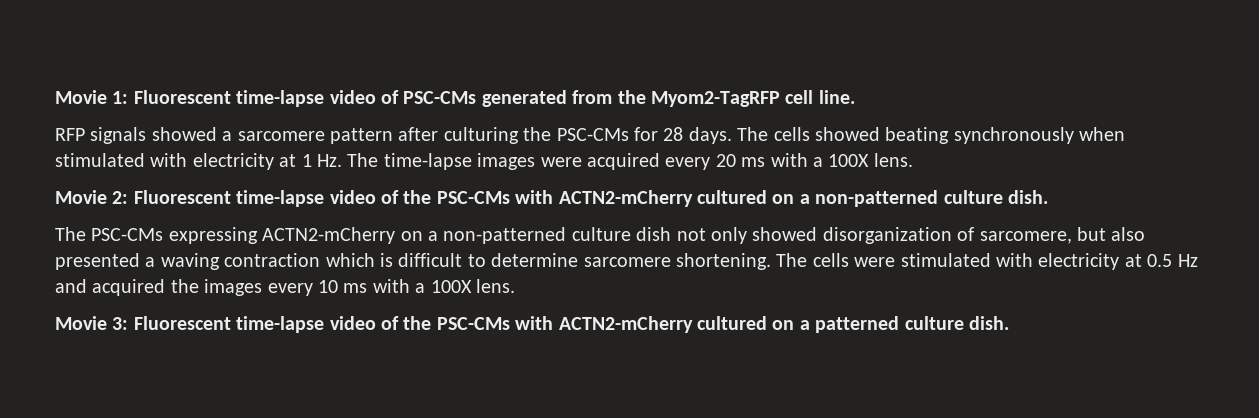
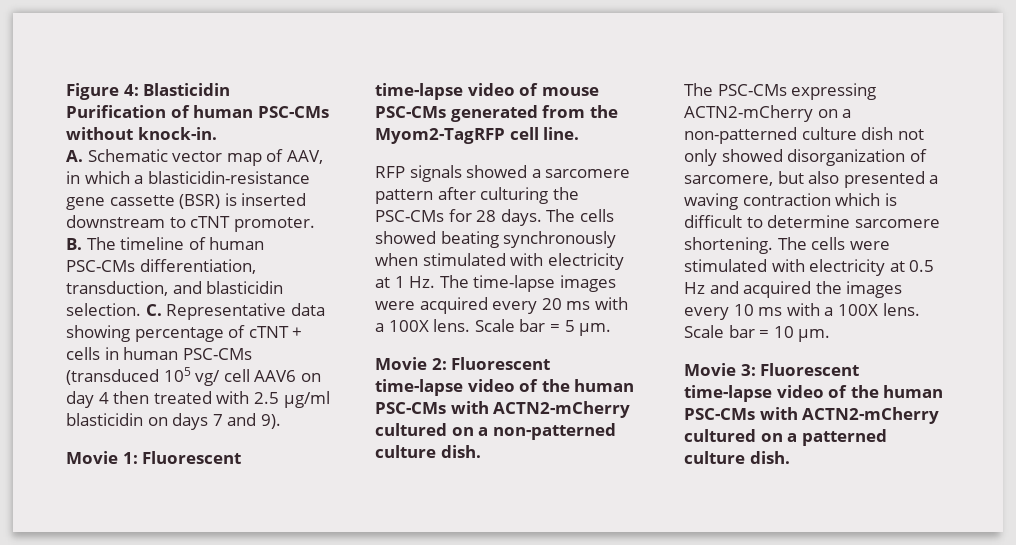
+ Figure 4: Blasticidin Purification of human PSC-CMs without knock-in.
+ A. Schematic vector map of AAV, in which a blasticidin-resistance gene cassette (BSR) is inserted downstream to cTNT promoter. B. The timeline of human PSC-CMs differentiation, transduction, and blasticidin selection. C. Representative data showing percentage of cTNT + cells in human PSC-CMs (transduced 105 vg/ cell AAV6 on day 4 then treated with 2.5 μg/ml blasticidin on days 7 and 9).
- Movie 1: Fluorescent time-lapse video of PSC-CMs generated from the Myom2-TagRFP cell line.
+ Movie 1: Fluorescent time-lapse video of mouse PSC-CMs generated from the Myom2-TagRFP cell line.
+ Scale bar = 5 µm.
- Movie 2: Fluorescent time-lapse video of the PSC-CMs with ACTN2-mCherry cultured on a non-patterned culture dish.
+ Movie 2: Fluorescent time-lapse video of the human PSC-CMs with ACTN2-mCherry cultured on a non-patterned culture dish.
+ Scale bar = 10 µm.
- Movie 3: Fluorescent time-lapse video of the PSC-CMs with ACTN2-mCherry cultured on a patterned culture dish.
+ Movie 3: Fluorescent time-lapse video of the human PSC-CMs with ACTN2-mCherry cultured on a patterned culture dish.

